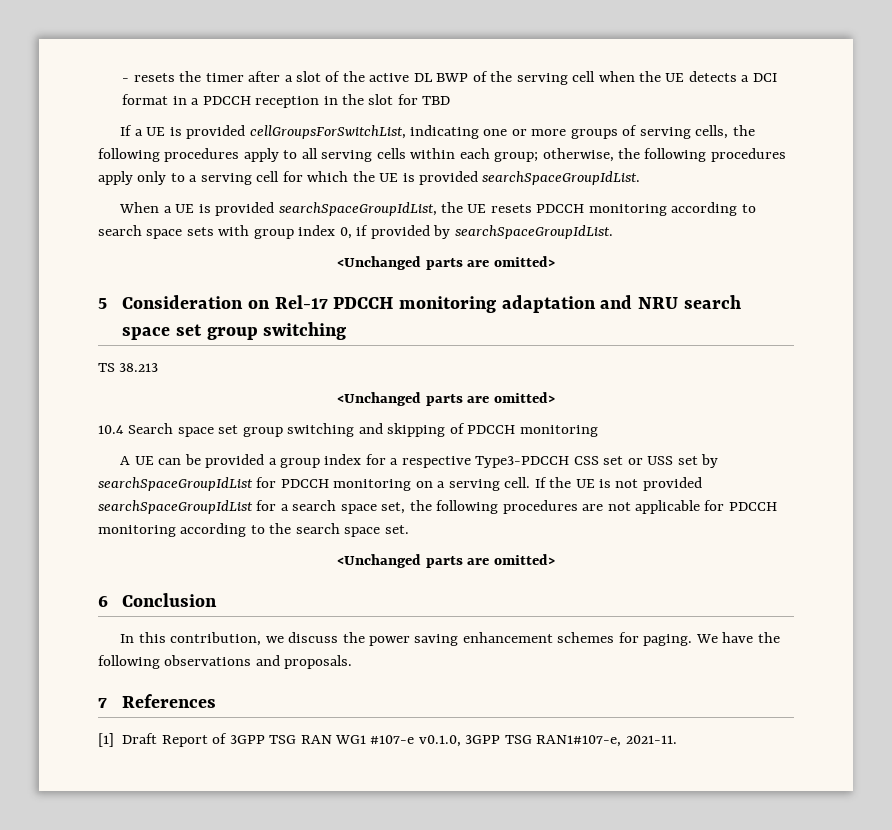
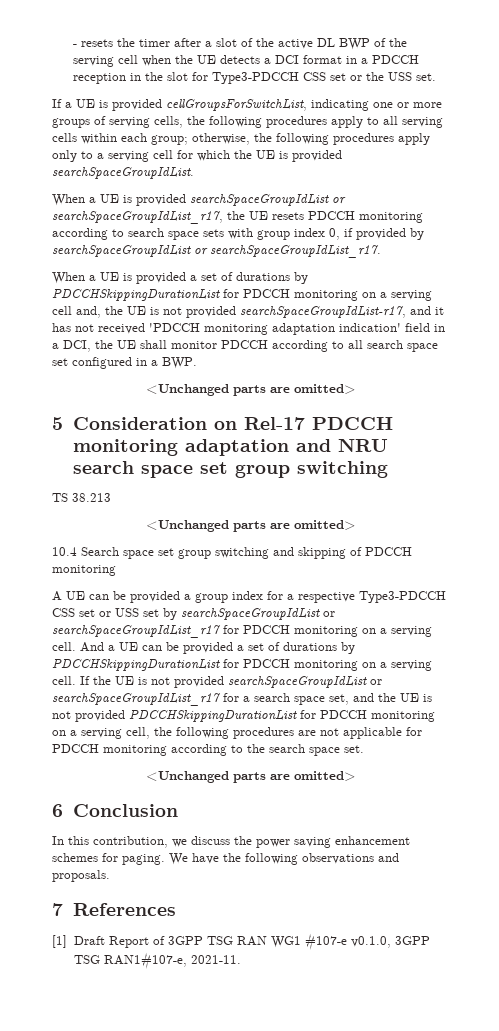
- - resets the timer after a slot of the active DL BWP of the serving cell when the UE detects a DCI format in a PDCCH reception in the slot for TBD
+ - resets the timer after a slot of the active DL BWP of the serving cell when the UE detects a DCI format in a PDCCH reception in the slot for Type3-PDCCH CSS set or the USS set.
- When a UE is provided searchSpaceGroupIdList, the UE resets PDCCH monitoring according to search space sets with group index 0, if provided by searchSpaceGroupIdList.
+ When a UE is provided searchSpaceGroupIdList or searchSpaceGroupIdList_r17, the UE resets PDCCH monitoring according to search space sets with group index 0, if provided by searchSpaceGroupIdList or searchSpaceGroupIdList_r17.
+ When a UE is provided a set of durations by PDCCHSkippingDurationList for PDCCH monitoring on a serving cell and, the UE is not provided searchSpaceGroupIdList-r17, and it has not received 'PDCCH monitoring adaptation indication' field in a DCI, the UE shall monitor PDCCH according to all search space set configured in a BWP.
- A UE can be provided a group index for a respective Type3-PDCCH CSS set or USS set by searchSpaceGroupIdList for PDCCH monitoring on a serving cell.
+ A UE can be provided a group index for a respective Type3-PDCCH CSS set or USS set by searchSpaceGroupIdList or searchSpaceGroupIdList_r17 for PDCCH monitoring on a serving cell. And a UE can be provided a set of durations by PDCCHSkippingDurationList for PDCCH monitoring on a serving cell.
- If the UE is not provided searchSpaceGroupIdList for a search space set, the following procedures are not applicable for PDCCH monitoring according to the search space set.
+ If the UE is not provided searchSpaceGroupIdList or searchSpaceGroupIdList_r17 for a search space set, and the UE is not provided PDCCHSkippingDurationList for PDCCH monitoring on a serving cell, the following procedures are not applicable for PDCCH monitoring according to the search space set.

